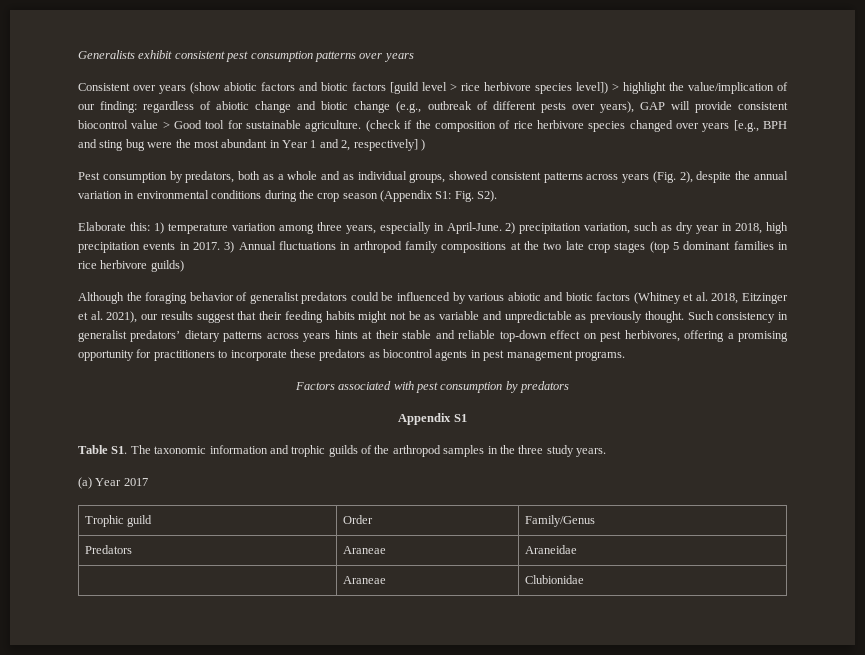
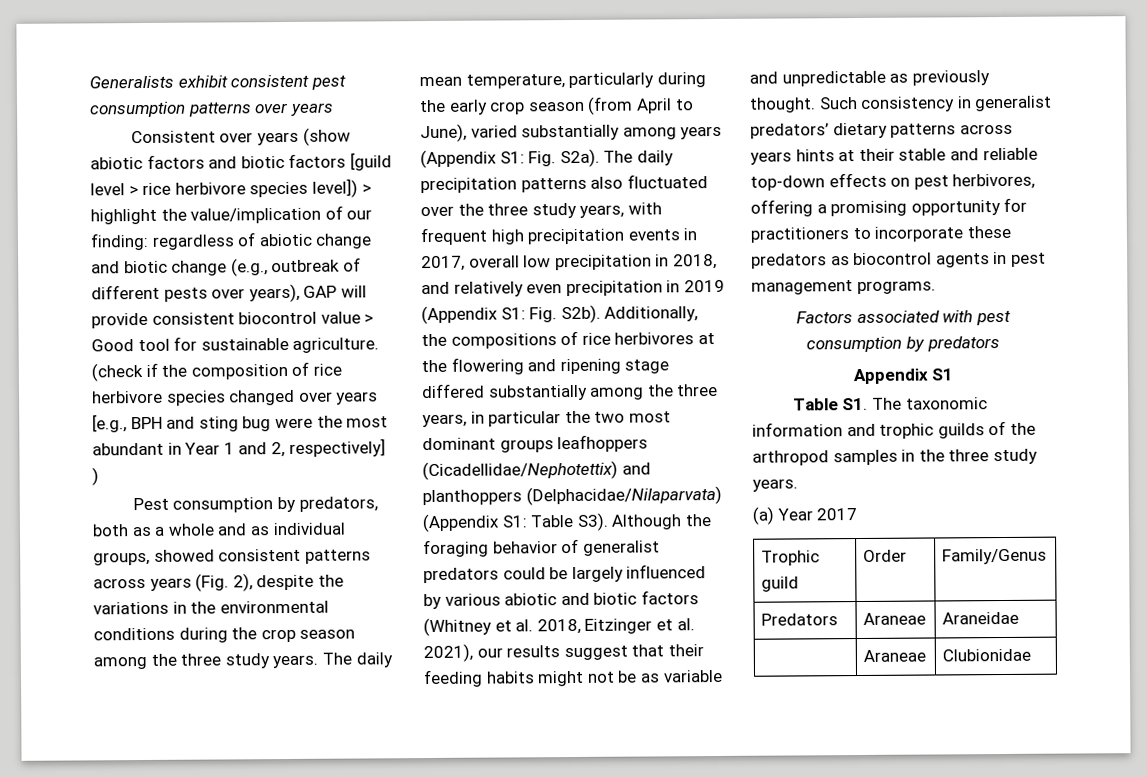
- Pest consumption by predators, both as a whole and as individual groups, showed consistent patterns across years (Fig. 2), despite the annual variation in environmental conditions during the crop season (Appendix S1: Fig. S2).
- Elaborate this: 1) temperature variation among three years, especially in April-June. 2) precipitation variation, such as dry year in 2018, high precipitation events in 2017. 3) Annual fluctuations in arthropod family compositions at the two late crop stages (top 5 dominant families in rice herbivore guilds)
- Although the foraging behavior of generalist predators could be influenced by various abiotic and biotic factors (Whitney et al. 2018, Eitzinger et al. 2021), our results suggest that their feeding habits might not be as variable and unpredictable as previously thought.
+ Pest consumption by predators, both as a whole and as individual groups, showed consistent patterns across years (Fig. 2), despite the variations in the environmental conditions during the crop season among the three study years. The daily mean temperature, particularly during the early crop season (from April to June), varied substantially among years (Appendix S1: Fig. S2a). The daily precipitation patterns also fluctuated over the three study years, with frequent high precipitation events in 2017, overall low precipitation in 2018, and relatively even precipitation in 2019 (Appendix S1: Fig. S2b). Additionally, the compositions of rice herbivores at the flowering and ripening stage differed substantially among the three years, in particular the two most dominant groups leafhoppers (Cicadellidae/Nephotettix) and planthoppers (Delphacidae/Nilaparvata) (Appendix S1: Table S3). Although the foraging behavior of generalist predators could be largely influenced by various abiotic and biotic factors (Whitney et al. 2018, Eitzinger et al. 2021), our results suggest that their feeding habits might not be as variable and unpredictable as previously thought.
- Such consistency in generalist predators’ dietary patterns across years hints at their stable and reliable top-down effect on pest herbivores, offering a promising opportunity for practitioners to incorporate these predators as biocontrol agents in pest management programs.
+ Such consistency in generalist predators’ dietary patterns across years hints at their stable and reliable top-down effects on pest herbivores, offering a promising opportunity for practitioners to incorporate these predators as biocontrol agents in pest management programs.

